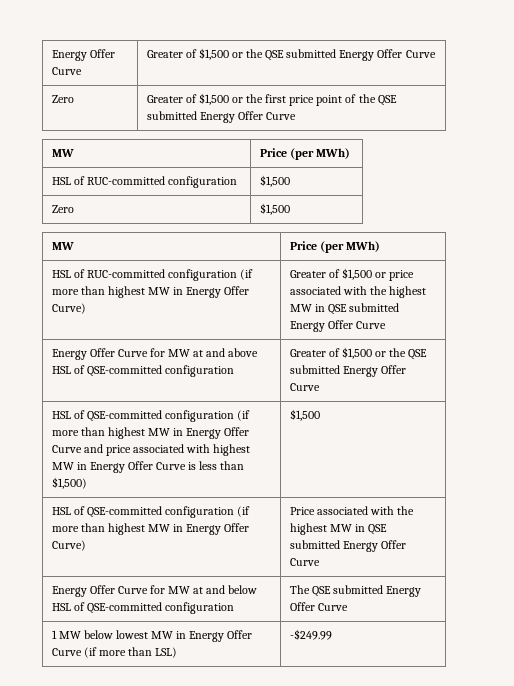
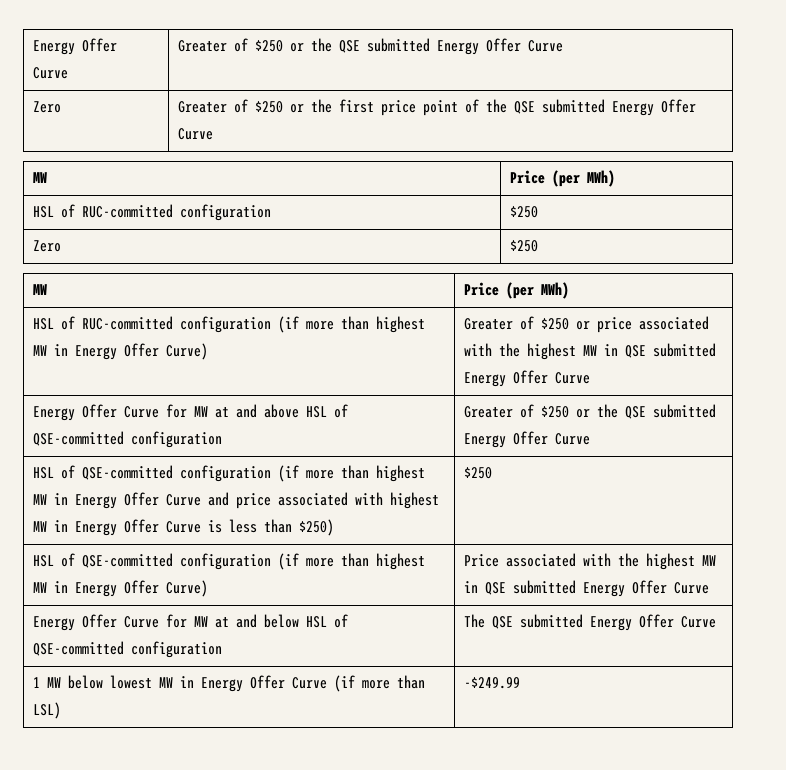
- Energy Offer Curve | Greater of $1,500 or the QSE submitted Energy Offer Curve
+ Energy Offer Curve | Greater of $250 or the QSE submitted Energy Offer Curve
- Zero | Greater of $1,500 or the first price point of the QSE submitted Energy Offer Curve
+ Zero | Greater of $250 or the first price point of the QSE submitted Energy Offer Curve
- HSL of RUC-committed configuration | $1,500
- Zero | $1,500
+ HSL of RUC-committed configuration | $250
+ Zero | $250
- HSL of RUC-committed configuration (if more than highest MW in Energy Offer Curve) | Greater of $1,500 or price associated with the highest MW in QSE submitted Energy Offer Curve
+ HSL of RUC-committed configuration (if more than highest MW in Energy Offer Curve) | Greater of $250 or price associated with the highest MW in QSE submitted Energy Offer Curve
- Energy Offer Curve for MW at and above HSL of QSE-committed configuration | Greater of $1,500 or the QSE submitted Energy Offer Curve
+ Energy Offer Curve for MW at and above HSL of QSE-committed configuration | Greater of $250 or the QSE submitted Energy Offer Curve
- HSL of QSE-committed configuration (if more than highest MW in Energy Offer Curve and price associated with highest MW in Energy Offer Curve is less than $1,500) | $1,500
+ HSL of QSE-committed configuration (if more than highest MW in Energy Offer Curve and price associated with highest MW in Energy Offer Curve is less than $250) | $250

